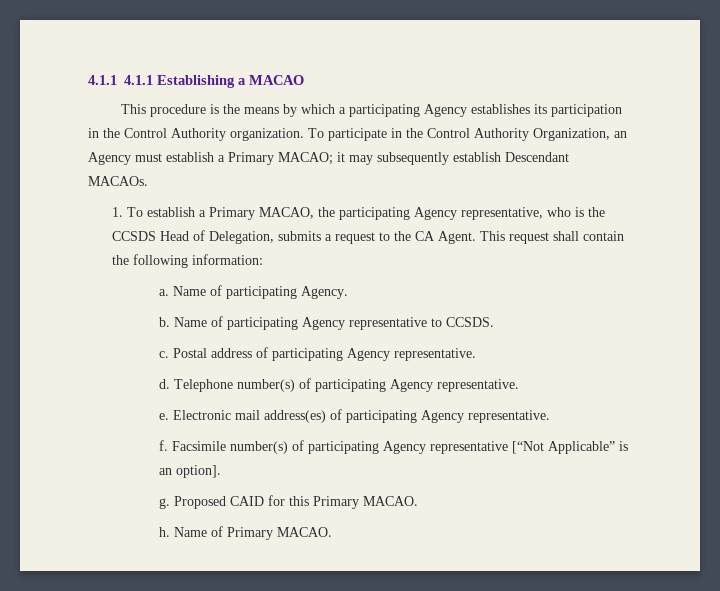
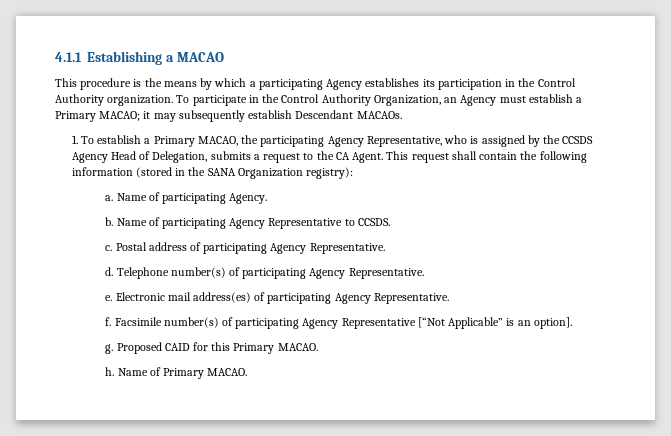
- 4.1.1 4.1.1 Establishing a MACAO
+ 4.1.1 Establishing a MACAO
- 1. To establish a Primary MACAO, the participating Agency representative, who is the CCSDS Head of Delegation, submits a request to the CA Agent.
+ 1. To establish a Primary MACAO, the participating Agency Representative, who is assigned by the CCSDS Agency Head of Delegation, submits a request to the CA Agent.
- This request shall contain the following information:
+ This request shall contain the following information (stored in the SANA Organization registry):
- Name of participating Agency representative to CCSDS.
+ Name of participating Agency Representative to CCSDS.
- Postal address of participating Agency representative.
+ Postal address of participating Agency Representative.
- Telephone number(s) of participating Agency representative.
+ Telephone number(s) of participating Agency Representative.
- Electronic mail address(es) of participating Agency representative.
+ Electronic mail address(es) of participating Agency Representative.
- Facsimile number(s) of participating Agency representative [“Not Applicable” is an option].
+ Facsimile number(s) of participating Agency Representative [“Not Applicable” is an option].

